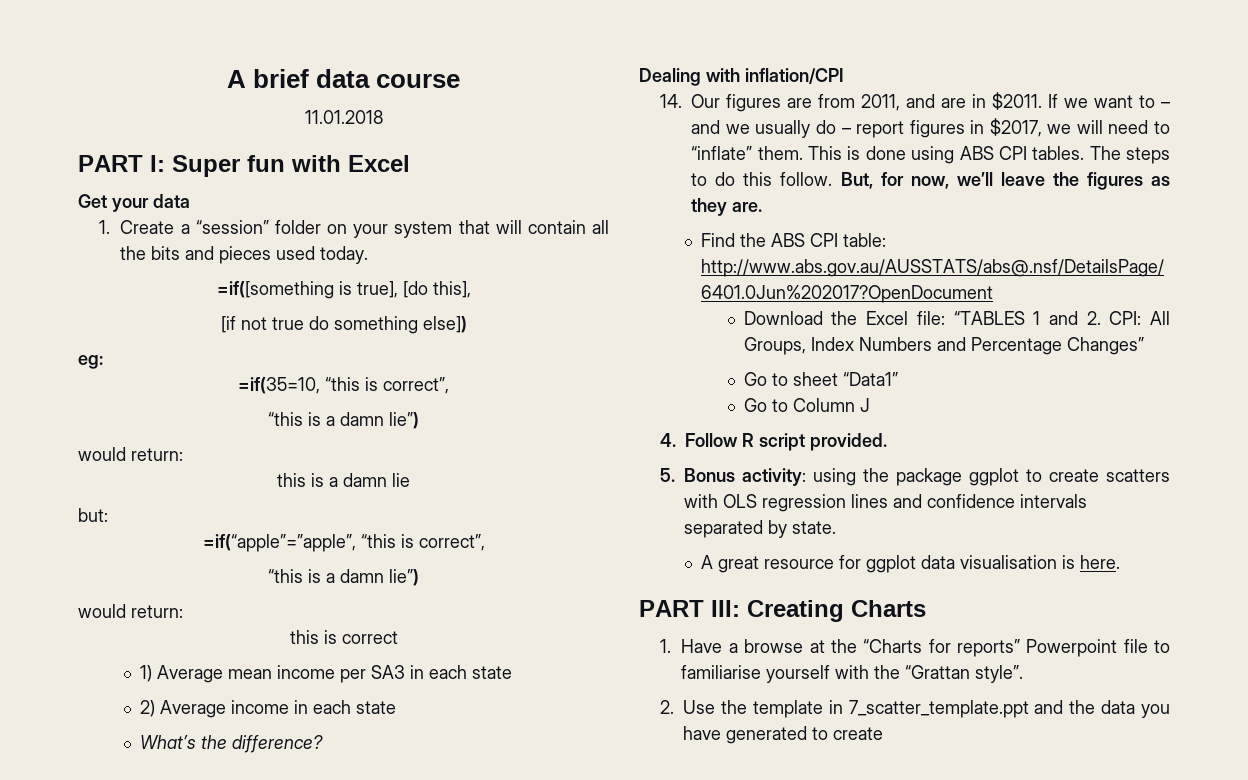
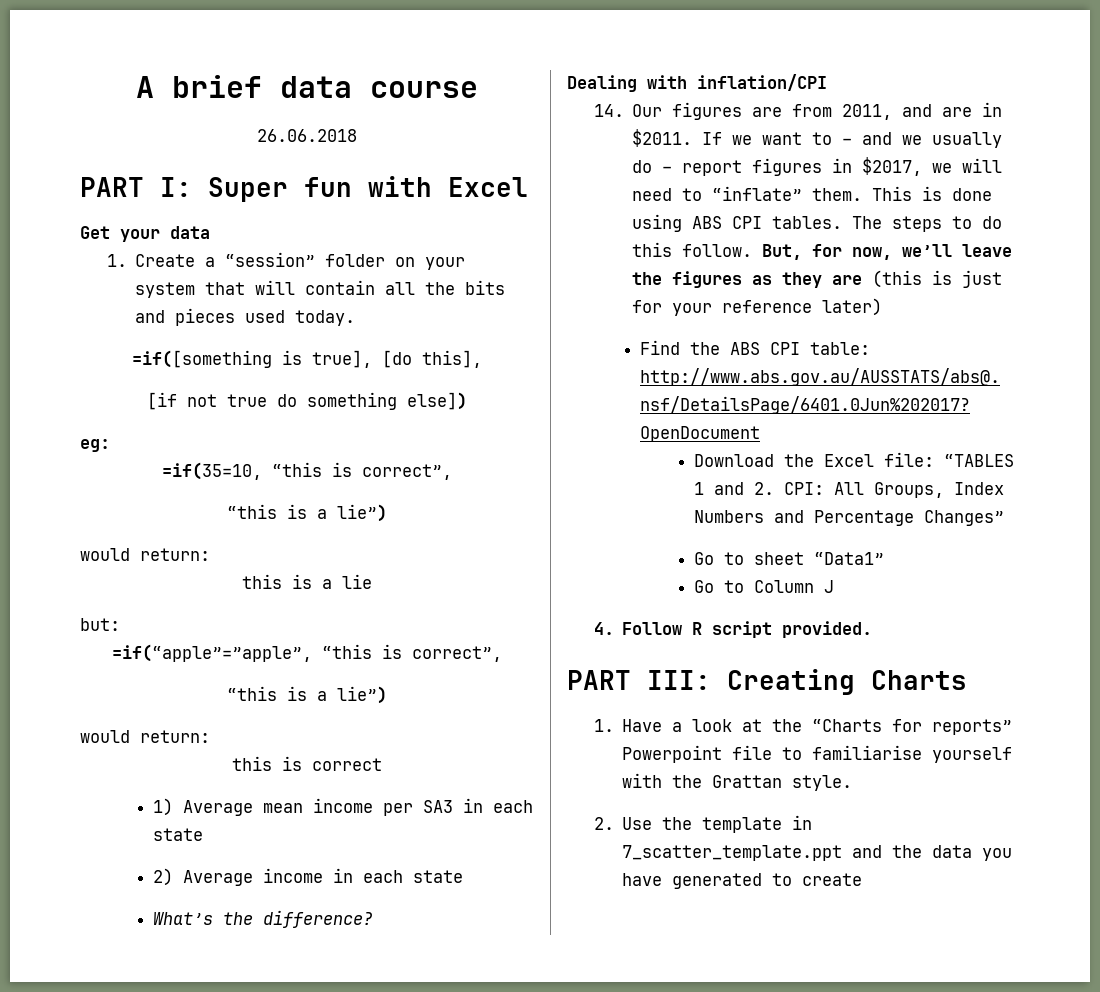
- 11.01.2018
+ 26.06.2018
  =if(35=10, “this is correct”,
- “this is a damn lie”)
+ “this is a lie”)
- this is a damn lie
+ this is a lie
  =if(“apple”=”apple”, “this is correct”,
- “this is a damn lie”)
+ “this is a lie”)
- But, for now, we’ll leave the figures as they are.
+ But, for now, we’ll leave the figures as they are (this is just for your reference later)
- 5. Bonus activity: using the package ggplot to create scatters with OLS regression lines and confidence intervals separated by state.
- A great resource for ggplot data visualisation is here.
- 1. Have a browse at the “Charts for reports” Powerpoint file to familiarise yourself with the “Grattan style”.
+ 1. Have a look at the “Charts for reports” Powerpoint file to familiarise yourself with the Grattan style.

